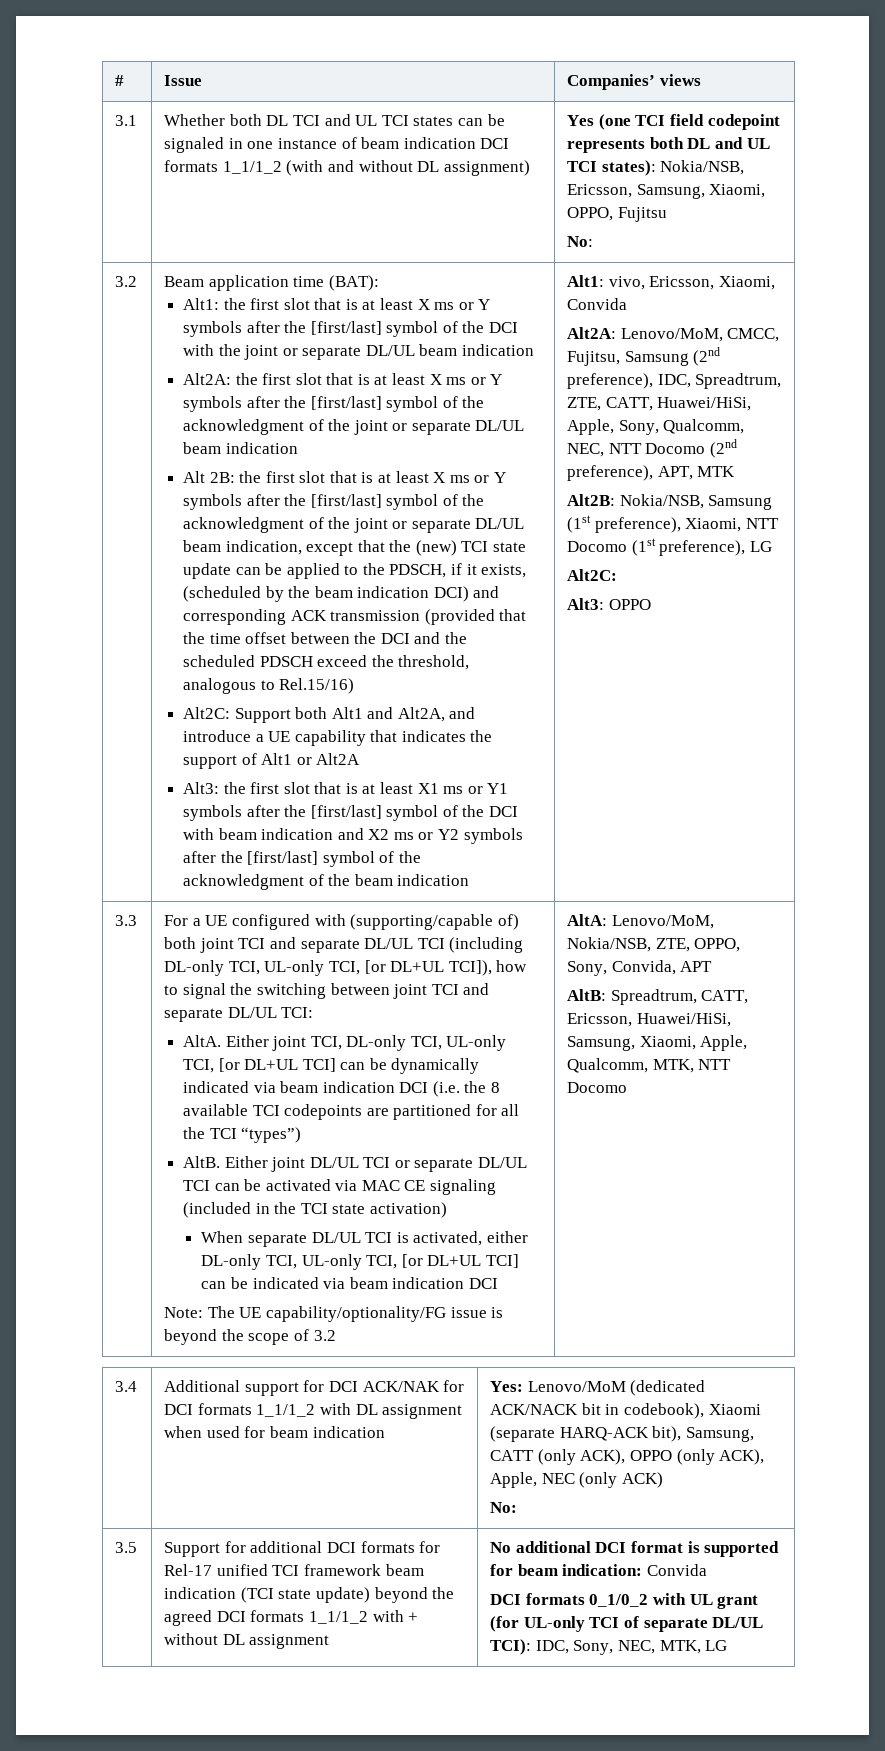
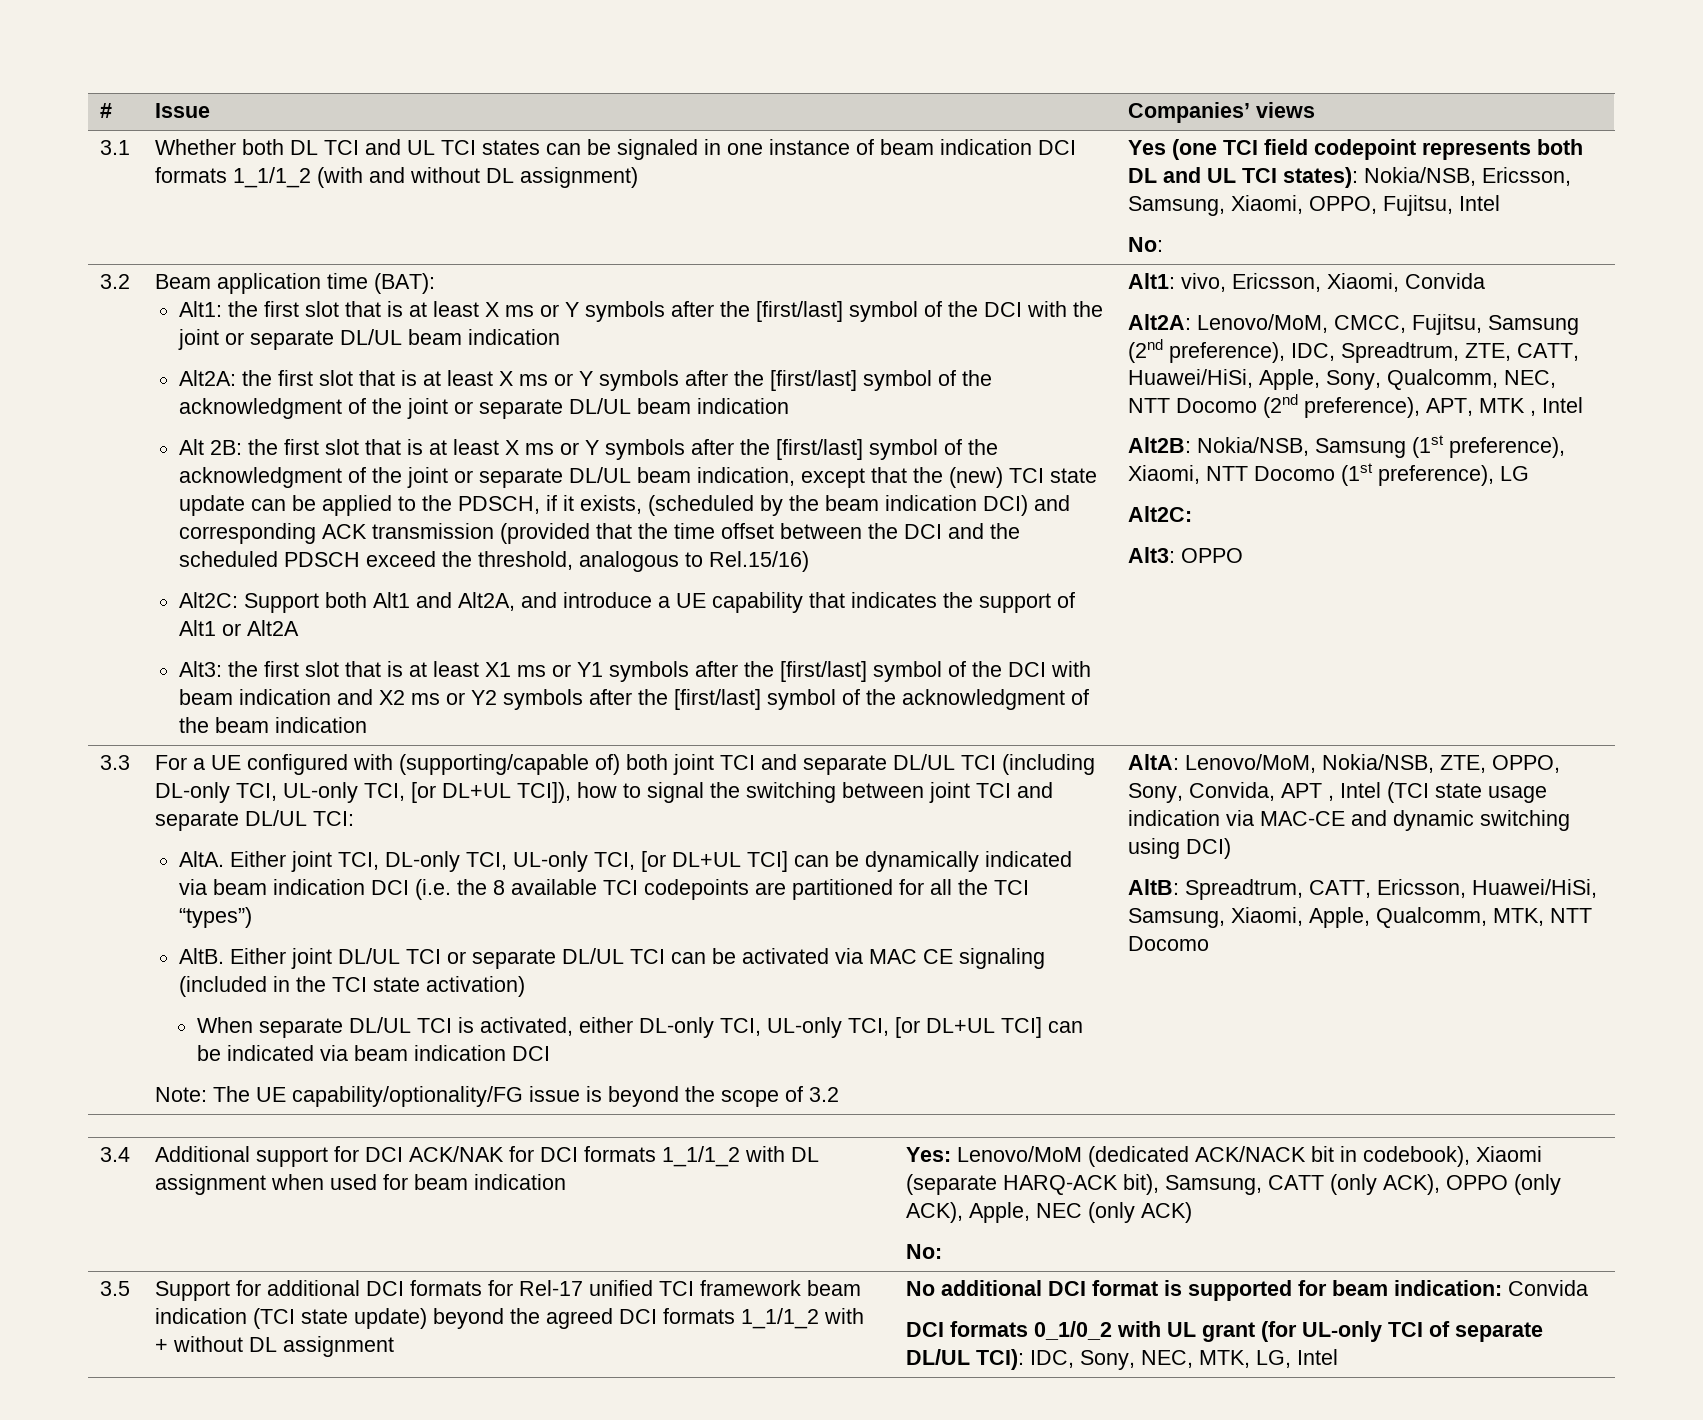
- Yes (one TCI field codepoint represents both DL and UL TCI states): Nokia/NSB, Ericsson, Samsung, Xiaomi, OPPO, Fujitsu
+ Yes (one TCI field codepoint represents both DL and UL TCI states): Nokia/NSB, Ericsson, Samsung, Xiaomi, OPPO, Fujitsu, Intel
- Alt2A: Lenovo/MoM, CMCC, Fujitsu, Samsung (2nd preference), IDC, Spreadtrum, ZTE, CATT, Huawei/HiSi, Apple, Sony, Qualcomm, NEC, NTT Docomo (2nd preference), APT, MTK
+ Alt2A: Lenovo/MoM, CMCC, Fujitsu, Samsung (2nd preference), IDC, Spreadtrum, ZTE, CATT, Huawei/HiSi, Apple, Sony, Qualcomm, NEC, NTT Docomo (2nd preference), APT, MTK , Intel
- AltA: Lenovo/MoM, Nokia/NSB, ZTE, OPPO, Sony, Convida, APT
+ AltA: Lenovo/MoM, Nokia/NSB, ZTE, OPPO, Sony, Convida, APT , Intel (TCI state usage indication via MAC-CE and dynamic switching using DCI)
- DCI formats 0_1/0_2 with UL grant (for UL-only TCI of separate DL/UL TCI): IDC, Sony, NEC, MTK, LG
+ DCI formats 0_1/0_2 with UL grant (for UL-only TCI of separate DL/UL TCI): IDC, Sony, NEC, MTK, LG, Intel

